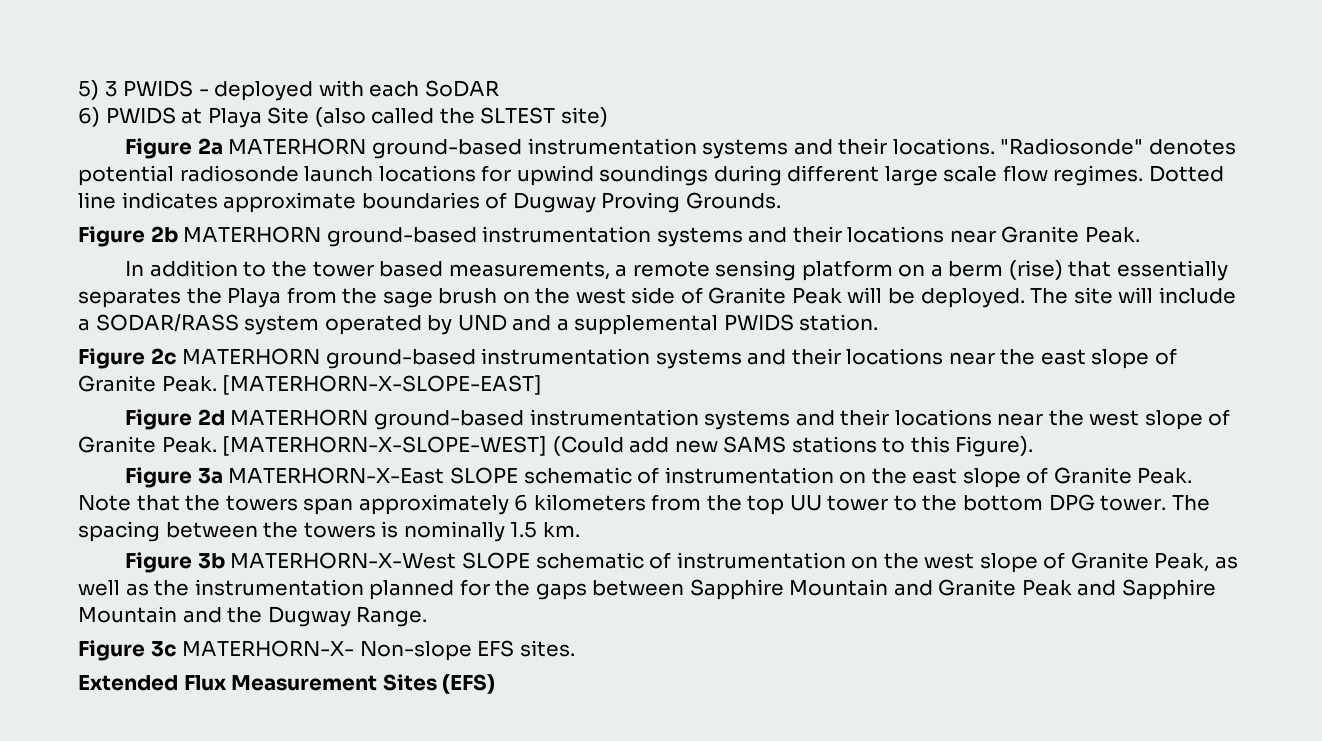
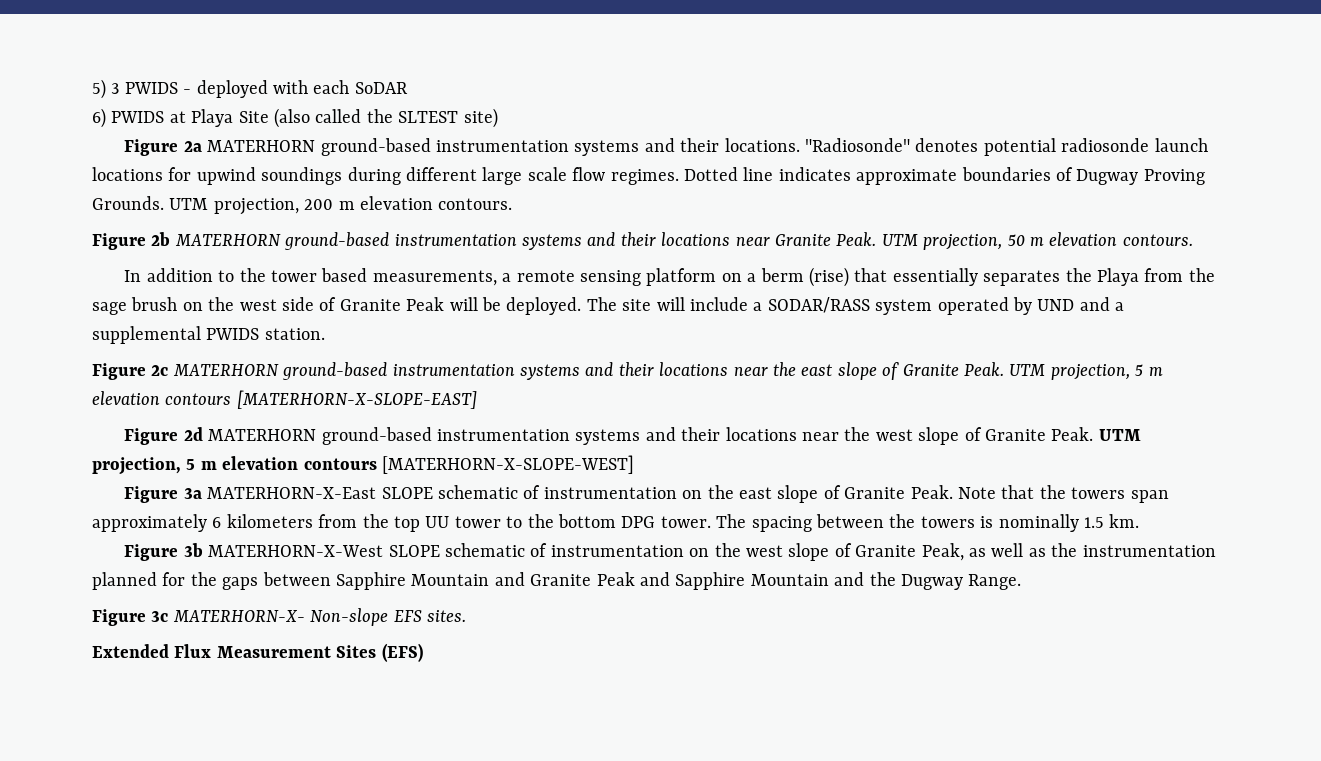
+ UTM projection, 200 m elevation contours.
+ UTM projection, 50 m elevation contours.
- [MATERHORN-X-SLOPE-EAST]
+ UTM projection, 5 m elevation contours [MATERHORN-X-SLOPE-EAST]
- [MATERHORN-X-SLOPE-WEST] (Could add new SAMS stations to this Figure).
+ UTM projection, 5 m elevation contours [MATERHORN-X-SLOPE-WEST]

